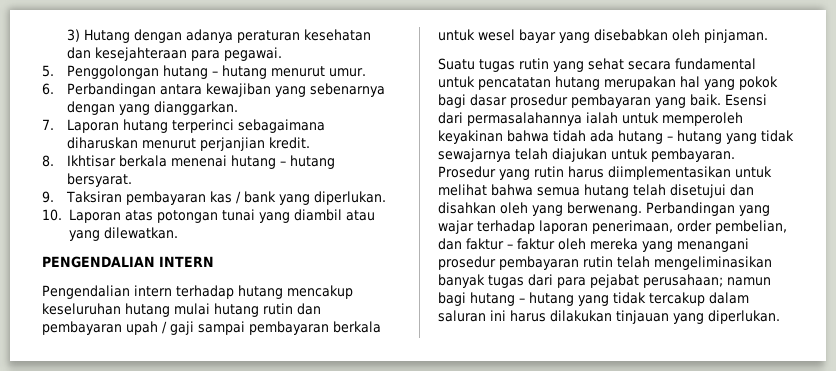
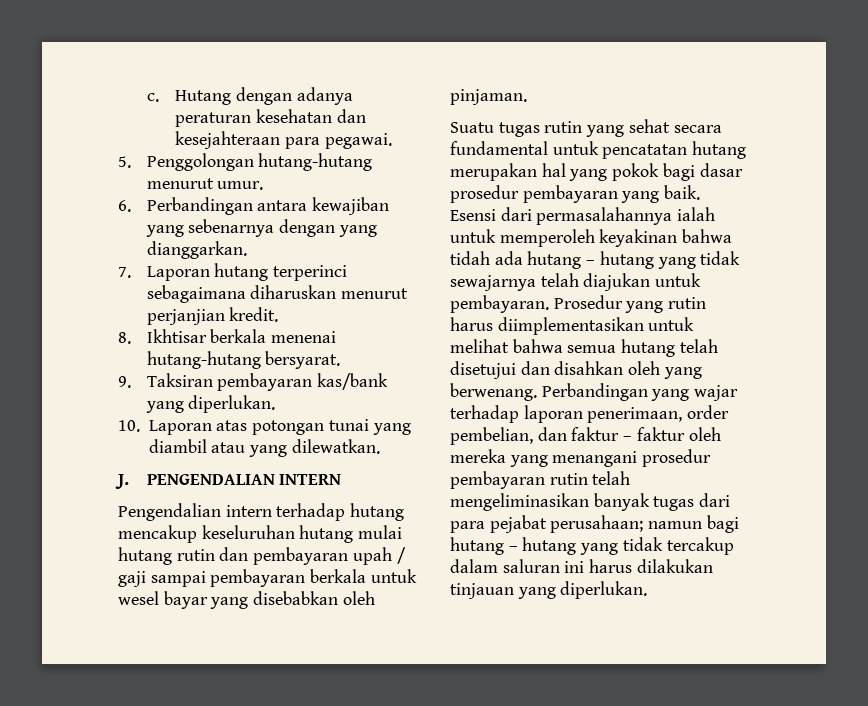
- 3) Hutang dengan adanya peraturan kesehatan dan kesejahteraan para pegawai.
+ c. Hutang dengan adanya peraturan kesehatan dan kesejahteraan para pegawai.
- 5. Penggolongan hutang – hutang menurut umur.
+ 5. Penggolongan hutang-hutang menurut umur.
- 8. Ikhtisar berkala menenai hutang – hutang bersyarat.
+ 8. Ikhtisar berkala menenai hutang-hutang bersyarat.
- 9. Taksiran pembayaran kas / bank yang diperlukan.
+ 9. Taksiran pembayaran kas/bank yang diperlukan.
- PENGENDALIAN INTERN
+ J. PENGENDALIAN INTERN

